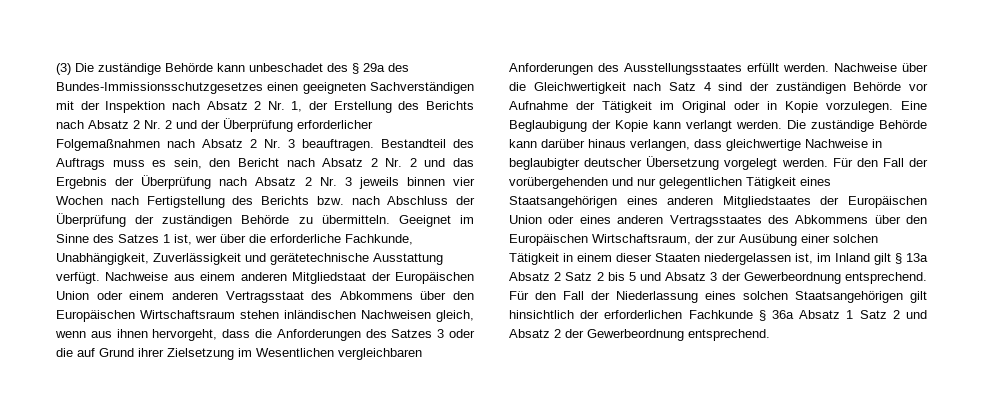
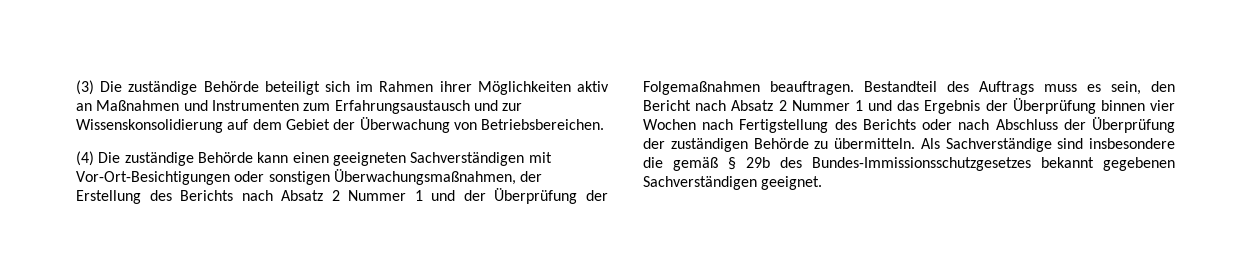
- (3) Die zuständige Behörde kann unbeschadet des § 29a des Bundes-Immissionsschutzgesetzes einen geeigneten Sachverständigen mit der Inspektion nach Absatz 2 Nr. 1, der Erstellung des Berichts nach Absatz 2 Nr. 2 und der Überprüfung erforderlicher Folgemaßnahmen nach Absatz 2 Nr. 3 beauftragen.
+ (3) Die zuständige Behörde beteiligt sich im Rahmen ihrer Möglichkeiten aktiv an Maßnahmen und Instrumenten zum Erfahrungsaustausch und zur Wissenskonsolidierung auf dem Gebiet der Überwachung von Betriebsbereichen.
+ (4) Die zuständige Behörde kann einen geeigneten Sachverständigen mit Vor-Ort-Besichtigungen oder sonstigen Überwachungsmaßnahmen, der Erstellung des Berichts nach Absatz 2 Nummer 1 und der Überprüfung der Folgemaßnahmen beauftragen.
- Bestandteil des Auftrags muss es sein, den Bericht nach Absatz 2 Nr. 2 und das Ergebnis der Überprüfung nach Absatz 2 Nr. 3 jeweils binnen vier Wochen nach Fertigstellung des Berichts bzw. nach Abschluss der Überprüfung der zuständigen Behörde zu übermitteln.
+ Bestandteil des Auftrags muss es sein, den Bericht nach Absatz 2 Nummer 1 und das Ergebnis der Überprüfung binnen vier Wochen nach Fertigstellung des Berichts oder nach Abschluss der Überprüfung der zuständigen Behörde zu übermitteln.
- Geeignet im Sinne des Satzes 1 ist, wer über die erforderliche Fachkunde, Unabhängigkeit, Zuverlässigkeit und gerätetechnische Ausstattung verfügt. Nachweise aus einem anderen Mitgliedstaat der Europäischen Union oder einem anderen Vertragsstaat des Abkommens über den Europäischen Wirtschaftsraum stehen inländischen Nachweisen gleich, wenn aus ihnen hervorgeht, dass die Anforderungen des Satzes 3 oder die auf Grund ihrer Zielsetzung im Wesentlichen vergleichbaren Anforderungen des Ausstellungsstaates erfüllt werden. Nachweise über die Gleichwertigkeit nach Satz 4 sind der zuständigen Behörde vor Aufnahme der Tätigkeit im Original oder in Kopie vorzulegen. Eine Beglaubigung der Kopie kann verlangt werden. Die zuständige Behörde kann darüber hinaus verlangen, dass gleichwertige Nachweise in beglaubigter deutscher Übersetzung vorgelegt werden. Für den Fall der vorübergehenden und nur gelegentlichen Tätigkeit eines Staatsangehörigen eines anderen Mitgliedstaates der Europäischen Union oder eines anderen Vertragsstaates des Abkommens über den Europäischen Wirtschaftsraum, der zur Ausübung einer solchen Tätigkeit in einem dieser Staaten niedergelassen ist, im Inland gilt § 13a Absatz 2 Satz 2 bis 5 und Absatz 3 der Gewerbeordnung entsprechend. Für den Fall der Niederlassung eines solchen Staatsangehörigen gilt hinsichtlich der erforderlichen Fachkunde § 36a Absatz 1 Satz 2 und Absatz 2 der Gewerbeordnung entsprechend.
+ Als Sachverständige sind insbesondere die gemäß § 29b des Bundes-Immissionsschutzgesetzes bekannt gegebenen Sachverständigen geeignet.

